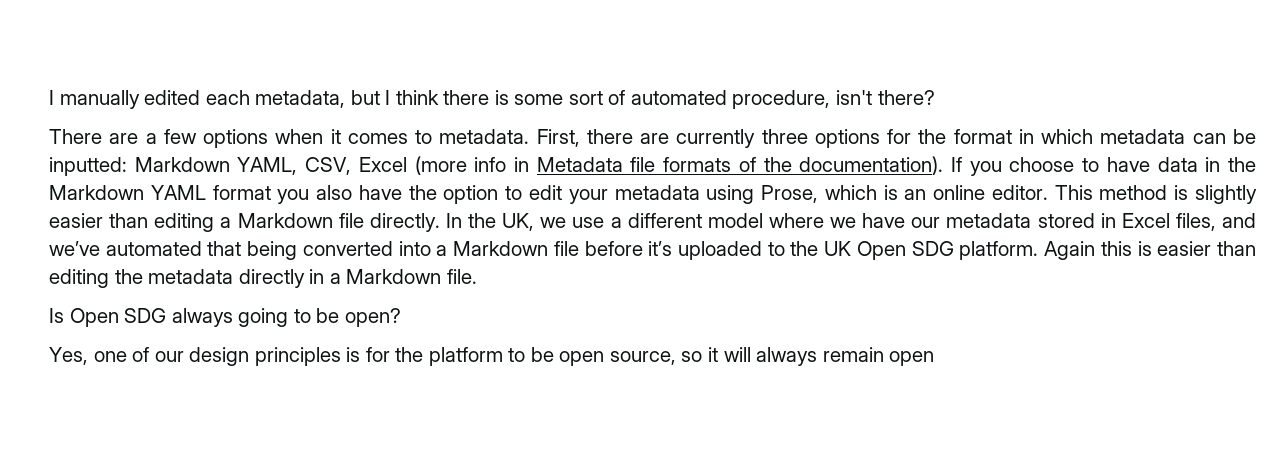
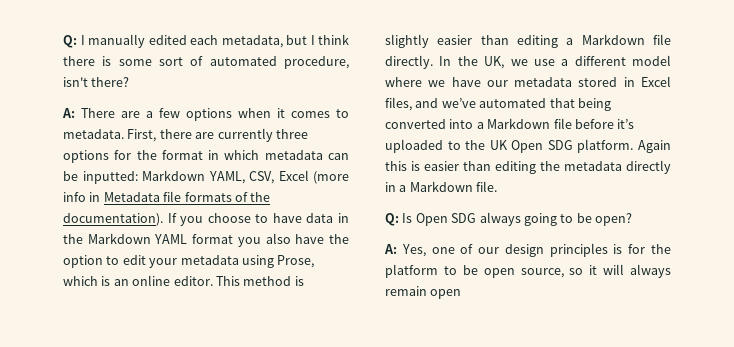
- I manually edited each metadata, but I think there is some sort of automated procedure, isn't there?
+ Q: I manually edited each metadata, but I think there is some sort of automated procedure, isn't there?
- There are a few options when it comes to metadata.
+ A: There are a few options when it comes to metadata.
- Is Open SDG always going to be open?
+ Q: Is Open SDG always going to be open?
- Yes, one of our design principles is for the platform to be open source, so it will always remain open
+ A: Yes, one of our design principles is for the platform to be open source, so it will always remain open

